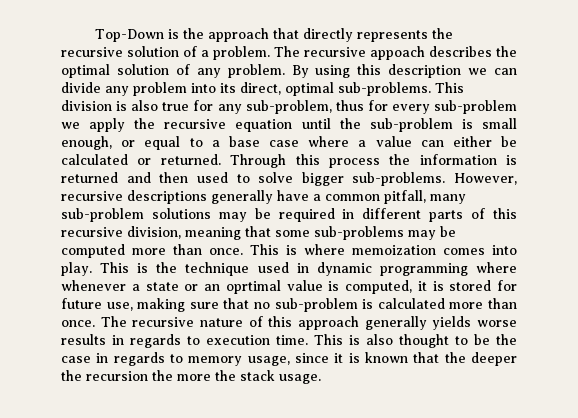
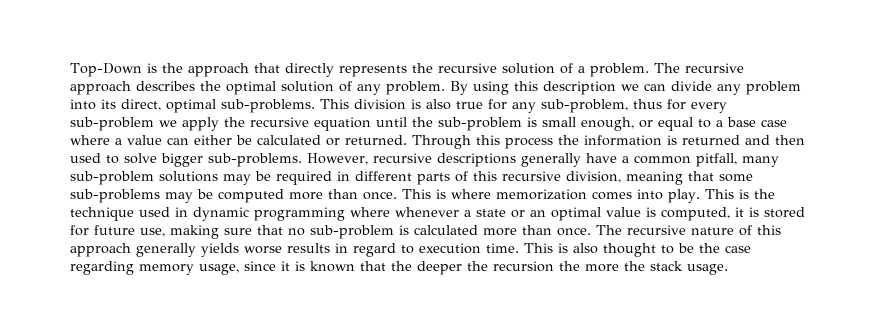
- The recursive appoach describes the optimal solution of any problem.
+ The recursive approach describes the optimal solution of any problem.
- This is where memoization comes into play.
+ This is where memorization comes into play.
- This is the technique used in dynamic programming where whenever a state or an oprtimal value is computed, it is stored for future use, making sure that no sub-problem is calculated more than once.
+ This is the technique used in dynamic programming where whenever a state or an optimal value is computed, it is stored for future use, making sure that no sub-problem is calculated more than once.
- The recursive nature of this approach generally yields worse results in regards to execution time.
+ The recursive nature of this approach generally yields worse results in regard to execution time.
- This is also thought to be the case in regards to memory usage, since it is known that the deeper the recursion the more the stack usage.
+ This is also thought to be the case regarding memory usage, since it is known that the deeper the recursion the more the stack usage.

